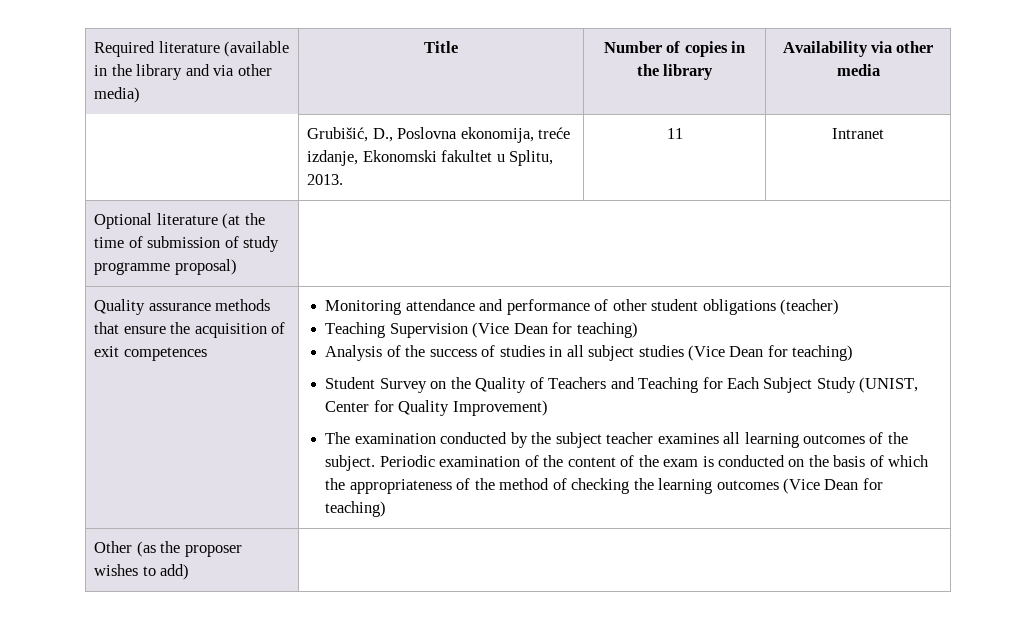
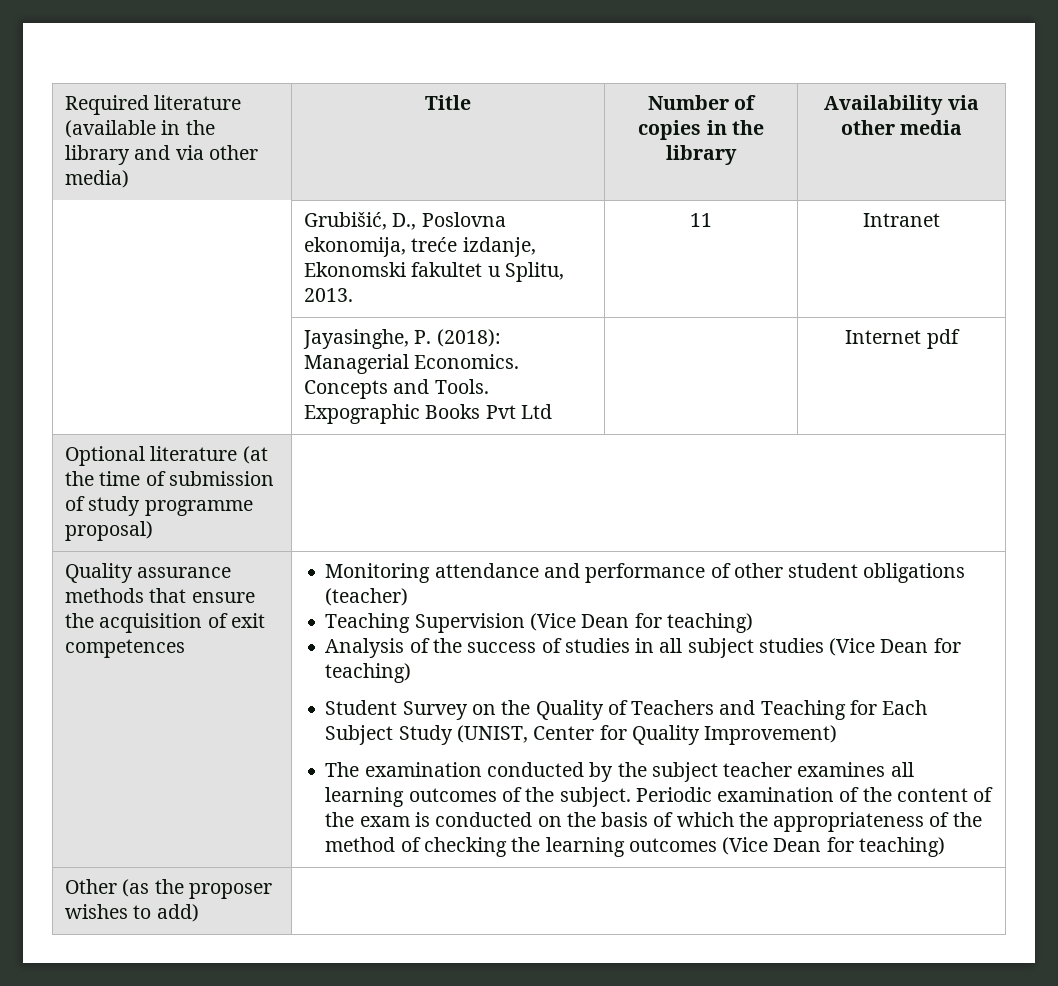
+ | Jayasinghe, P. (2018): Managerial Economics. Concepts and Tools. Expographic Books Pvt Ltd | | Internet pdf

